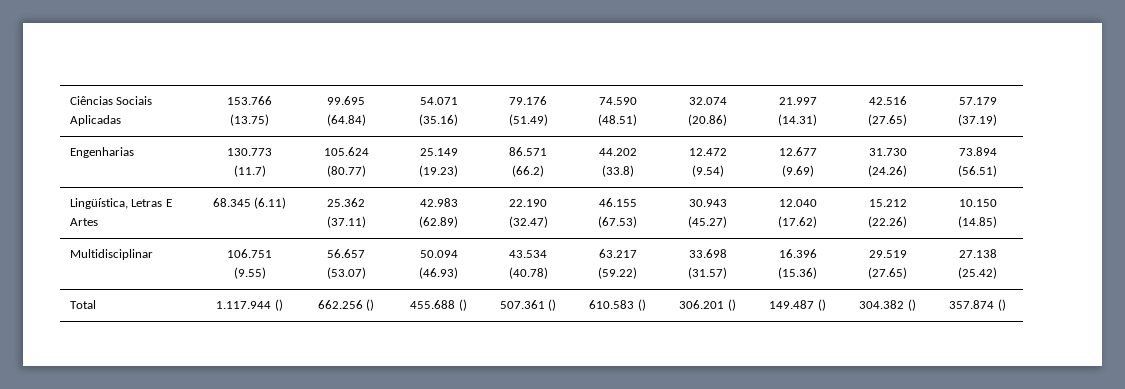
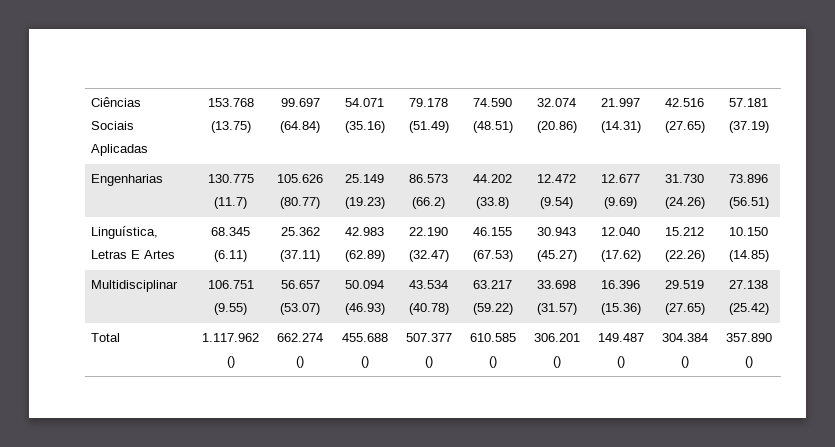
- Ciências Sociais Aplicadas | 153.766 (13.75) | 99.695 (64.84) | 54.071 (35.16) | 79.176 (51.49) | 74.590 (48.51) | 32.074 (20.86) | 21.997 (14.31) | 42.516 (27.65) | 57.179 (37.19)
+ Ciências Sociais Aplicadas | 153.768 (13.75) | 99.697 (64.84) | 54.071 (35.16) | 79.178 (51.49) | 74.590 (48.51) | 32.074 (20.86) | 21.997 (14.31) | 42.516 (27.65) | 57.181 (37.19)
- Engenharias | 130.773 (11.7) | 105.624 (80.77) | 25.149 (19.23) | 86.571 (66.2) | 44.202 (33.8) | 12.472 (9.54) | 12.677 (9.69) | 31.730 (24.26) | 73.894 (56.51)
+ Engenharias | 130.775 (11.7) | 105.626 (80.77) | 25.149 (19.23) | 86.573 (66.2) | 44.202 (33.8) | 12.472 (9.54) | 12.677 (9.69) | 31.730 (24.26) | 73.896 (56.51)
- Lingüística, Letras E Artes | 68.345 (6.11) | 25.362 (37.11) | 42.983 (62.89) | 22.190 (32.47) | 46.155 (67.53) | 30.943 (45.27) | 12.040 (17.62) | 15.212 (22.26) | 10.150 (14.85)
+ Linguística, Letras E Artes | 68.345 (6.11) | 25.362 (37.11) | 42.983 (62.89) | 22.190 (32.47) | 46.155 (67.53) | 30.943 (45.27) | 12.040 (17.62) | 15.212 (22.26) | 10.150 (14.85)
- Total | 1.117.944 () | 662.256 () | 455.688 () | 507.361 () | 610.583 () | 306.201 () | 149.487 () | 304.382 () | 357.874 ()
+ Total | 1.117.962 () | 662.274 () | 455.688 () | 507.377 () | 610.585 () | 306.201 () | 149.487 () | 304.384 () | 357.890 ()

